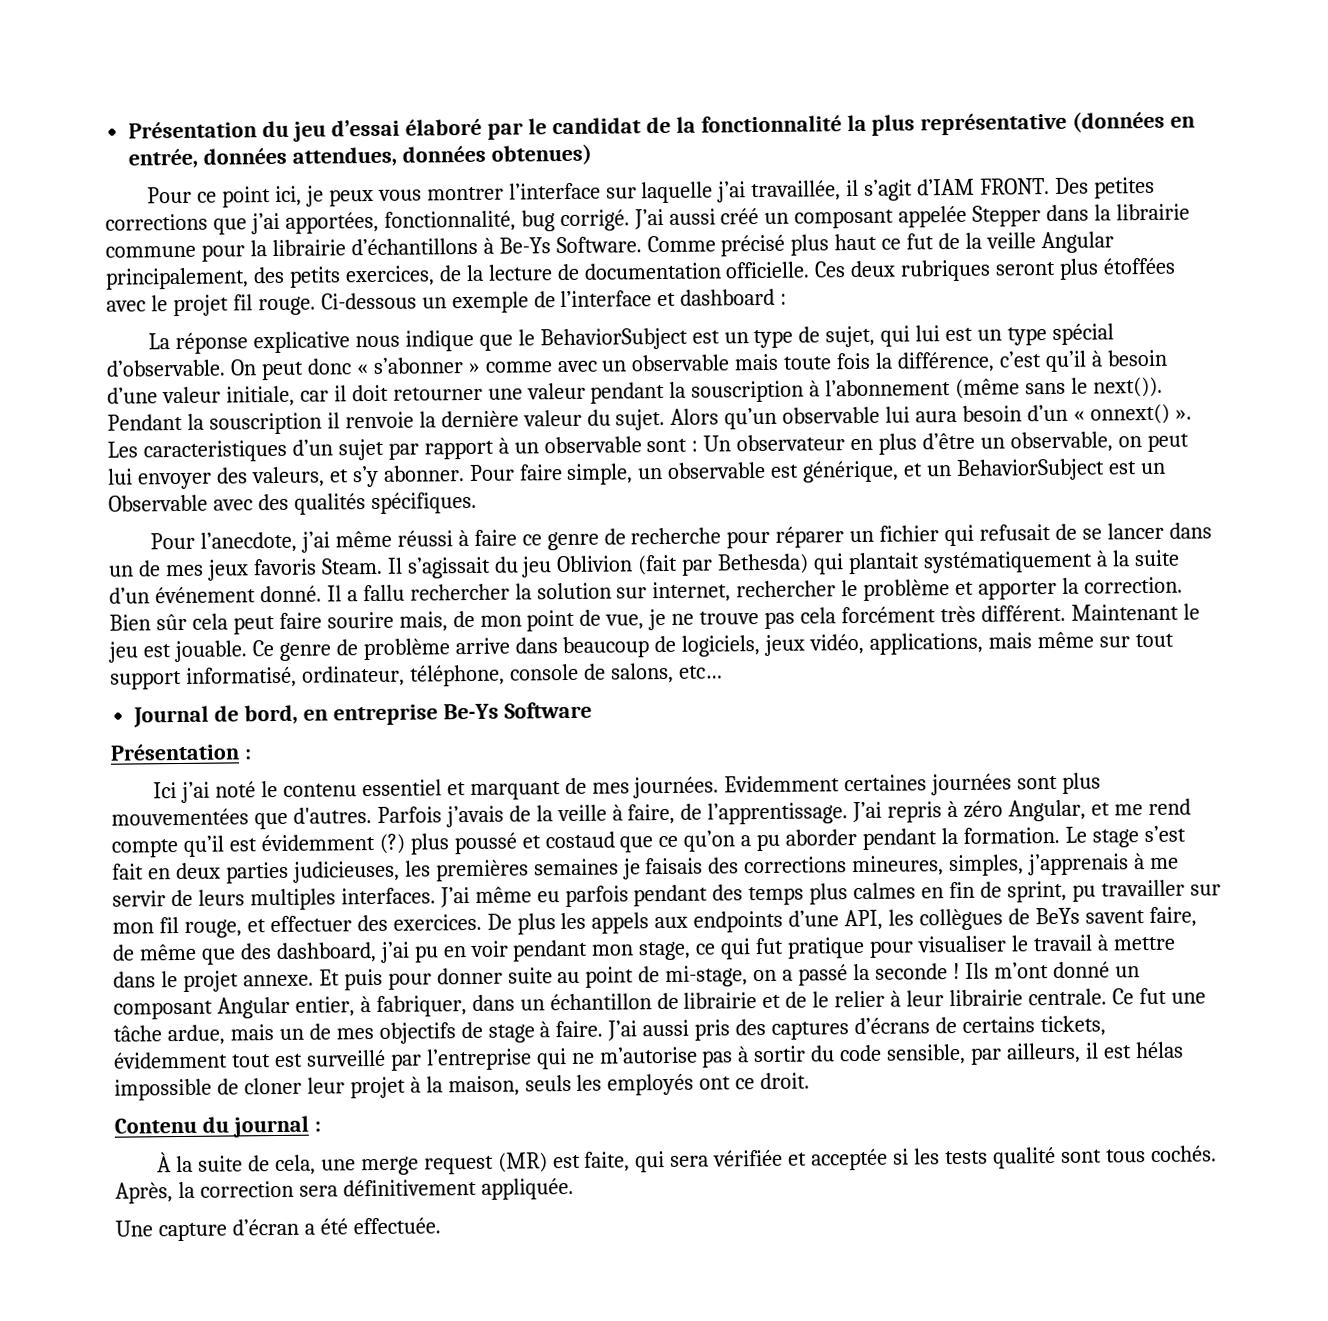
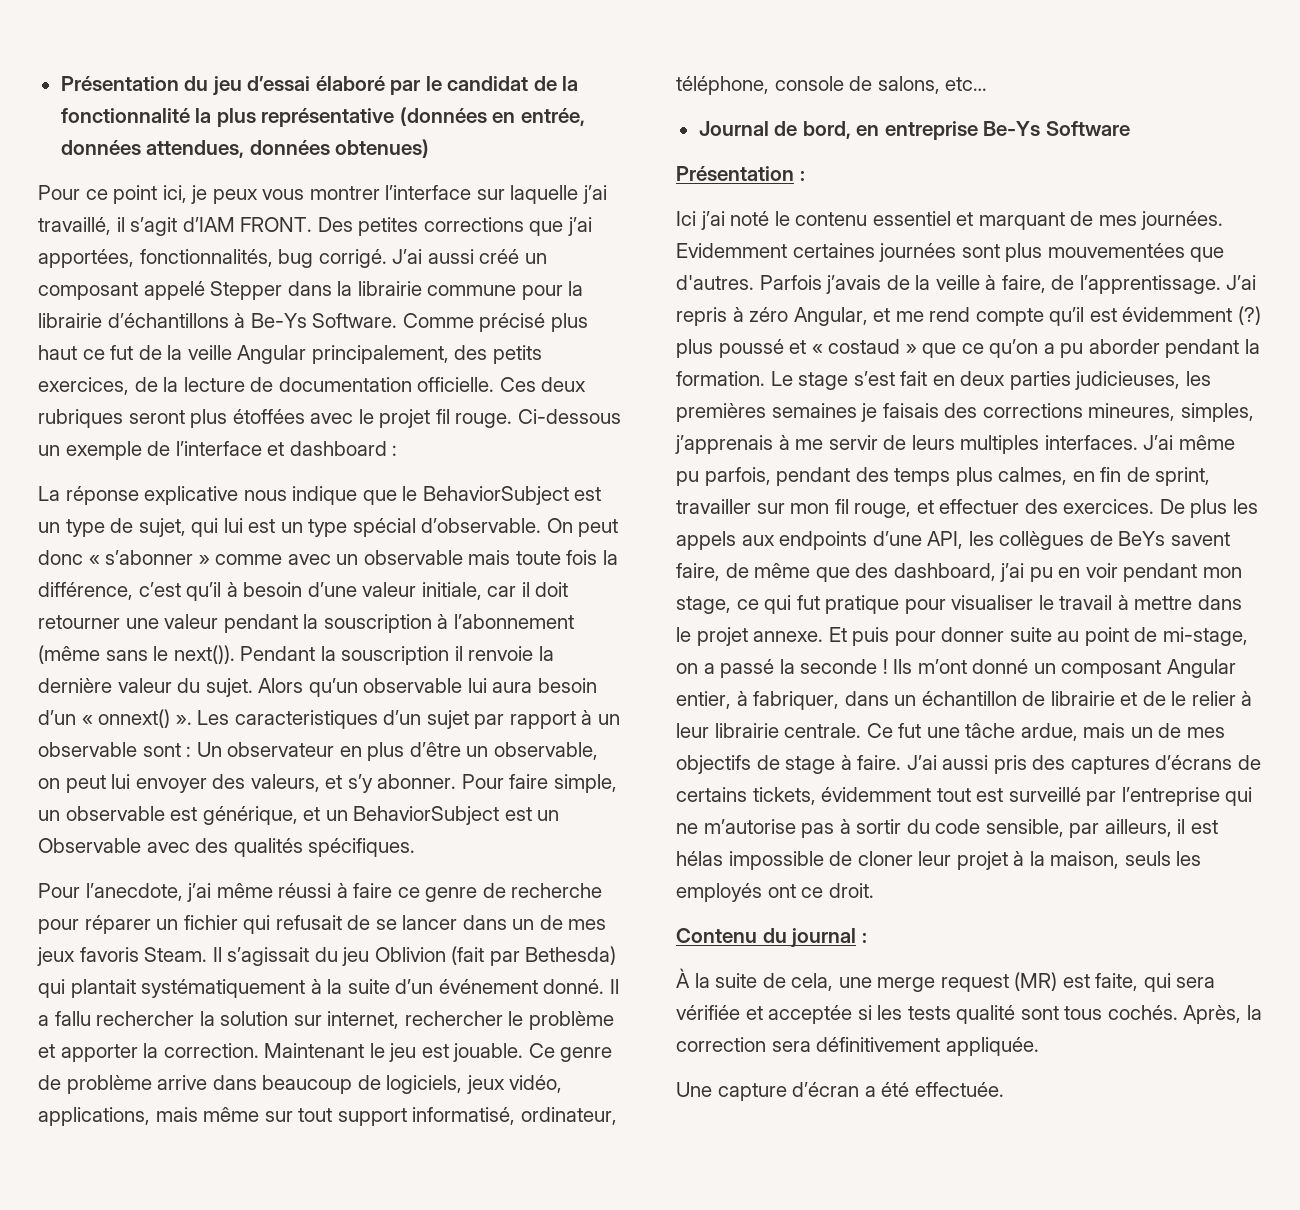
- Pour ce point ici, je peux vous montrer l’interface sur laquelle j’ai travaillée, il s’agit d’IAM FRONT.
+ Pour ce point ici, je peux vous montrer l’interface sur laquelle j’ai travaillé, il s’agit d’IAM FRONT.
- Des petites corrections que j’ai apportées, fonctionnalité, bug corrigé.
+ Des petites corrections que j’ai apportées, fonctionnalités, bug corrigé.
- J’ai aussi créé un composant appelée Stepper dans la librairie commune pour la librairie d’échantillons à Be-Ys Software.
+ J’ai aussi créé un composant appelé Stepper dans la librairie commune pour la librairie d’échantillons à Be-Ys Software.
- Bien sûr cela peut faire sourire mais, de mon point de vue, je ne trouve pas cela forcément très différent.
- J’ai repris à zéro Angular, et me rend compte qu’il est évidemment (?) plus poussé et costaud que ce qu’on a pu aborder pendant la formation.
+ J’ai repris à zéro Angular, et me rend compte qu’il est évidemment (?) plus poussé et « costaud » que ce qu’on a pu aborder pendant la formation.
- J’ai même eu parfois pendant des temps plus calmes en fin de sprint, pu travailler sur mon fil rouge, et effectuer des exercices.
+ J’ai même pu parfois, pendant des temps plus calmes, en fin de sprint, travailler sur mon fil rouge, et effectuer des exercices.

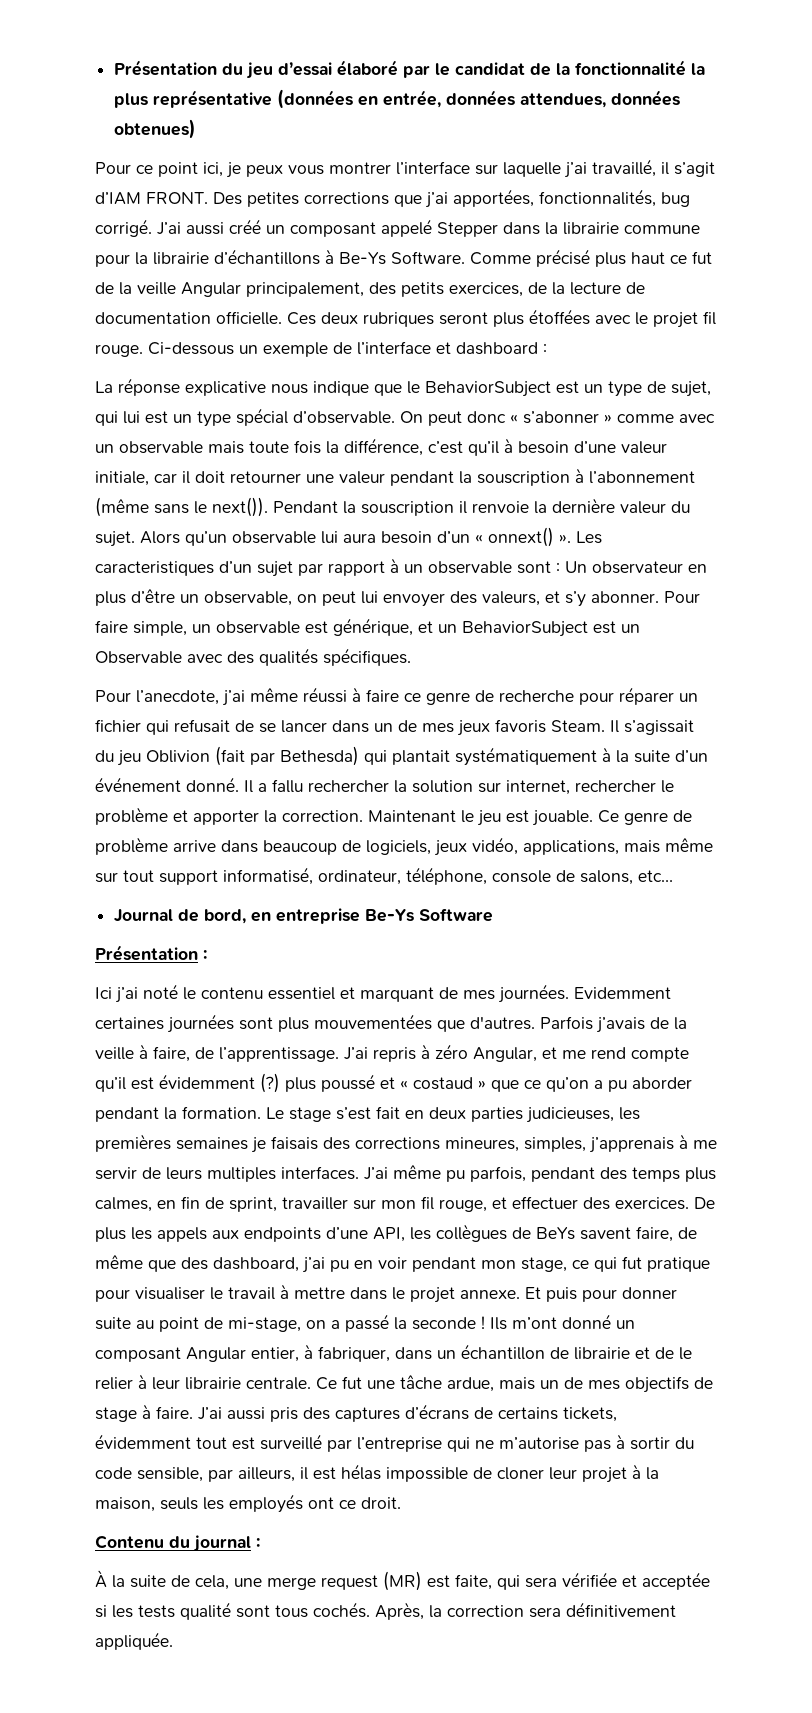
- Une capture d’écran a été effectuée.

